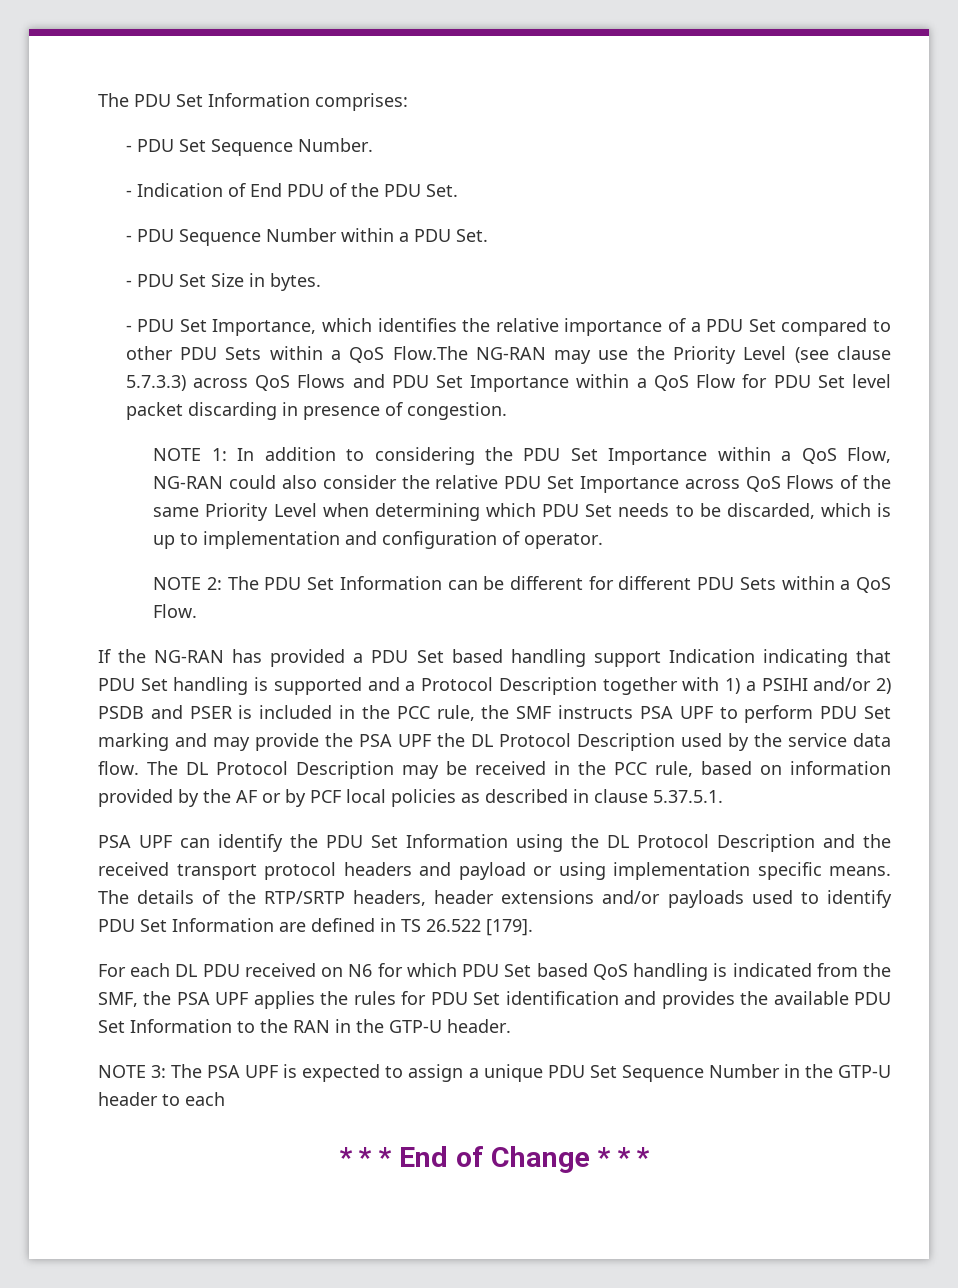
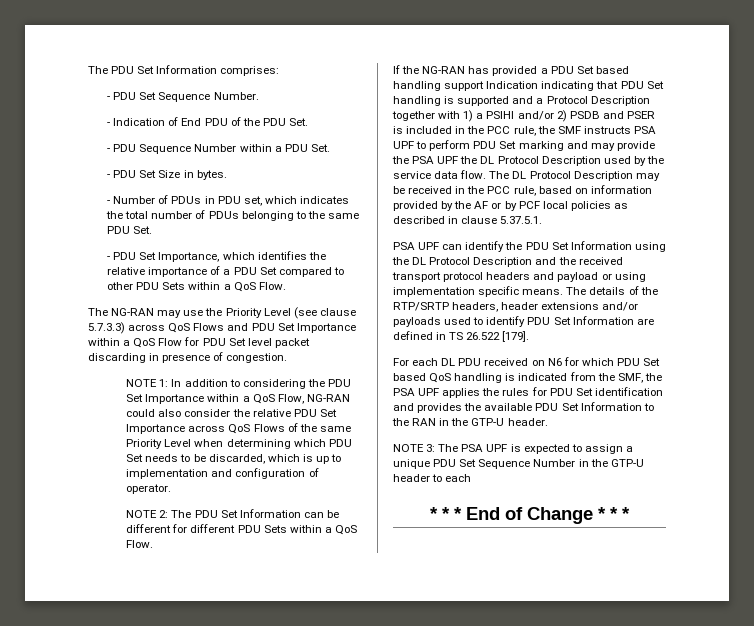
+ - Number of PDUs in PDU set, which indicates the total number of PDUs belonging to the same PDU Set.
- - PDU Set Importance, which identifies the relative importance of a PDU Set compared to other PDU Sets within a QoS Flow.The NG-RAN may use the Priority Level (see clause 5.7.3.3) across QoS Flows and PDU Set Importance within a QoS Flow for PDU Set level packet discarding in presence of congestion.
+ - PDU Set Importance, which identifies the relative importance of a PDU Set compared to other PDU Sets within a QoS Flow.
+ The NG-RAN may use the Priority Level (see clause 5.7.3.3) across QoS Flows and PDU Set Importance within a QoS Flow for PDU Set level packet discarding in presence of congestion.

